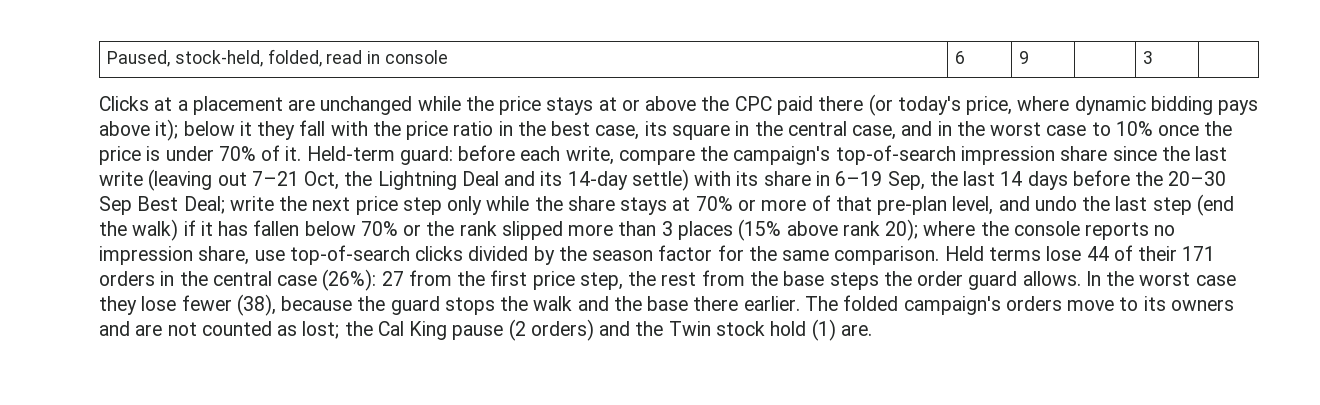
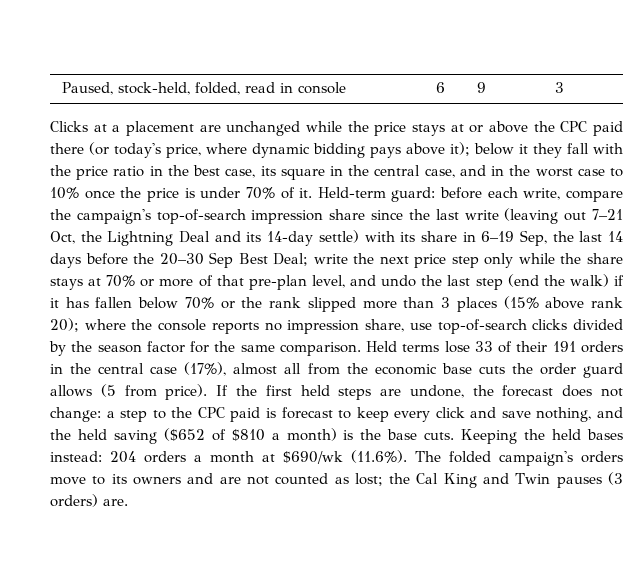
- Held terms lose 44 of their 171 orders in the central case (26%): 27 from the first price step, the rest from the base steps the order guard allows. In the worst case they lose fewer (38), because the guard stops the walk and the base there earlier. The folded campaign's orders move to its owners and are not counted as lost; the Cal King pause (2 orders) and the Twin stock hold (1) are.
+ Held terms lose 33 of their 191 orders in the central case (17%), almost all from the economic base cuts the order guard allows (5 from price). If the first held steps are undone, the forecast does not change: a step to the CPC paid is forecast to keep every click and save nothing, and the held saving ($652 of $810 a month) is the base cuts. Keeping the held bases instead: 204 orders a month at $690/wk (11.6%). The folded campaign's orders move to its owners and are not counted as lost; the Cal King and Twin pauses (3 orders) are.

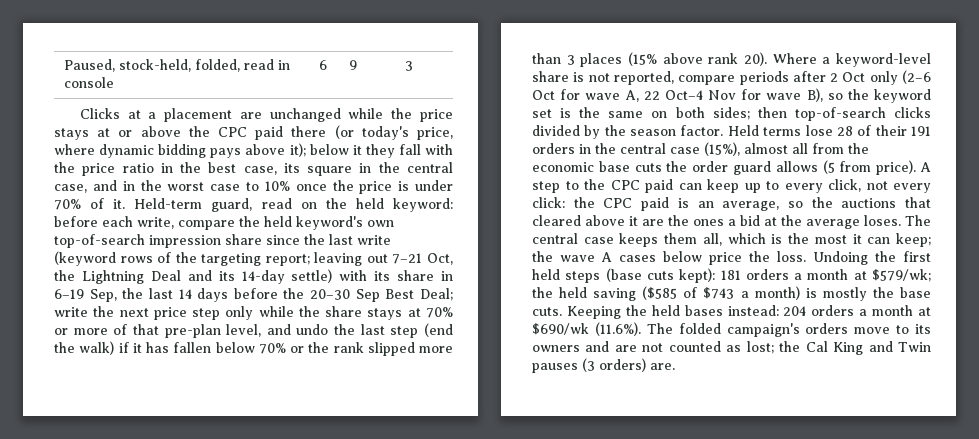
- Held-term guard:
+ Held-term guard, read on the held keyword:
- before each write, compare the campaign's top-of-search impression share since the last write (leaving out 7–21 Oct, the Lightning Deal and its 14-day settle) with its share in 6–19 Sep, the last 14 days before the 20–30 Sep Best Deal;
+ before each write, compare the held keyword's own top-of-search impression share since the last write (keyword rows of the targeting report; leaving out 7–21 Oct, the Lightning Deal and its 14-day settle) with its share in 6–19 Sep, the last 14 days before the 20–30 Sep Best Deal;
- write the next price step only while the share stays at 70% or more of that pre-plan level, and undo the last step (end the walk) if it has fallen below 70% or the rank slipped more than 3 places (15% above rank 20); where the console reports no impression share, use top-of-search clicks divided by the season factor for the same comparison.
+ write the next price step only while the share stays at 70% or more of that pre-plan level, and undo the last step (end the walk) if it has fallen below 70% or the rank slipped more than 3 places (15% above rank 20). Where a keyword-level share is not reported, compare periods after 2 Oct only (2–6 Oct for wave A, 22 Oct–4 Nov for wave B), so the keyword set is the same on both sides; then top-of-search clicks divided by the season factor.
- Held terms lose 33 of their 191 orders in the central case (17%), almost all from the economic base cuts the order guard allows (5 from price).
+ Held terms lose 28 of their 191 orders in the central case (15%), almost all from the economic base cuts the order guard allows (5 from price).
- If the first held steps are undone, the forecast does not change: a step to the CPC paid is forecast to keep every click and save nothing, and the held saving ($652 of $810 a month) is the base cuts.
+ A step to the CPC paid can keep up to every click, not every click: the CPC paid is an average, so the auctions that cleared above it are the ones a bid at the average loses. The central case keeps them all, which is the most it can keep; the wave A cases below price the loss. Undoing the first held steps (base cuts kept): 181 orders a month at $579/wk; the held saving ($585 of $743 a month) is mostly the base cuts.

